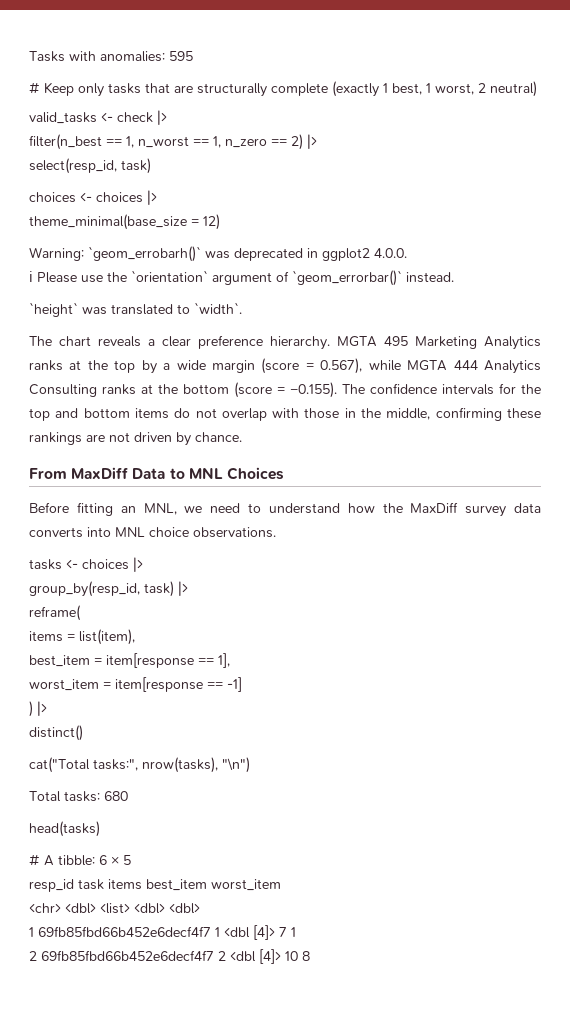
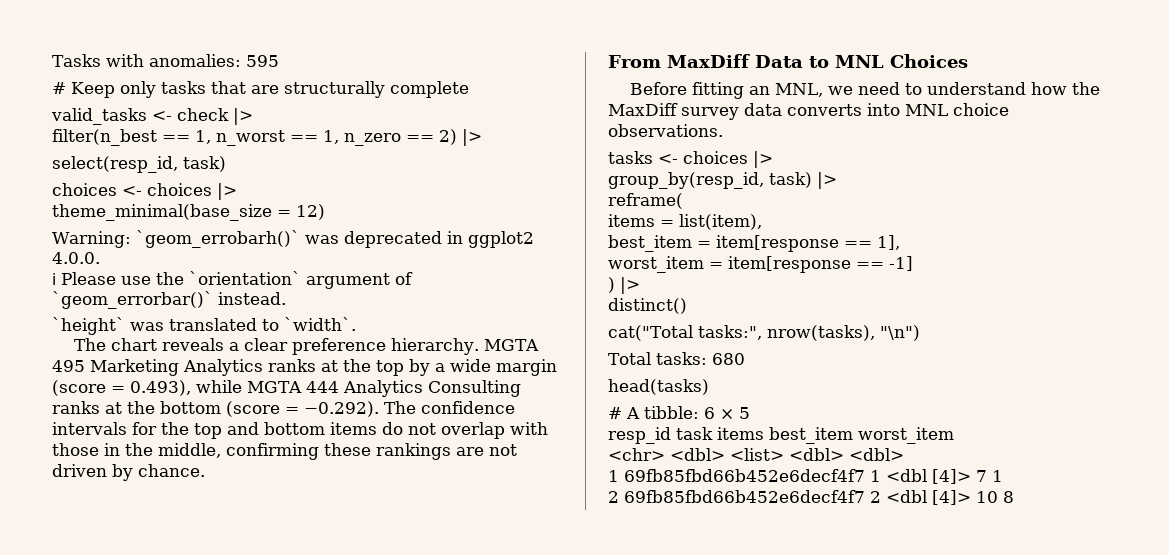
- # Keep only tasks that are structurally complete (exactly 1 best, 1 worst, 2 neutral)
+ # Keep only tasks that are structurally complete
- MGTA 495 Marketing Analytics ranks at the top by a wide margin (score = 0.567), while MGTA 444 Analytics Consulting ranks at the bottom (score = −0.155). The confidence intervals for the top and bottom items do not overlap with those in the middle, confirming these rankings are not driven by chance.
+ MGTA 495 Marketing Analytics ranks at the top by a wide margin (score = 0.493), while MGTA 444 Analytics Consulting ranks at the bottom (score = −0.292). The confidence intervals for the top and bottom items do not overlap with those in the middle, confirming these rankings are not driven by chance.

